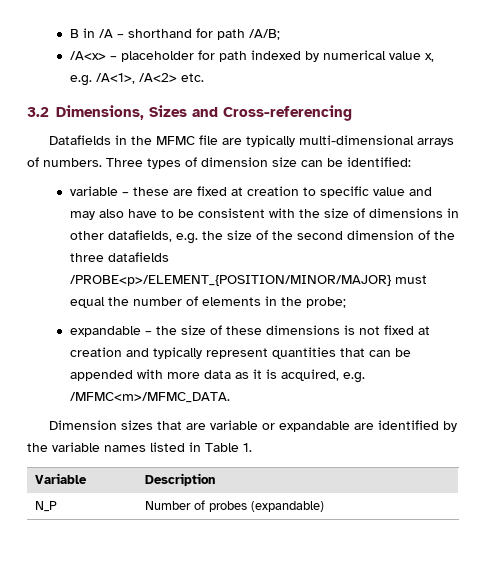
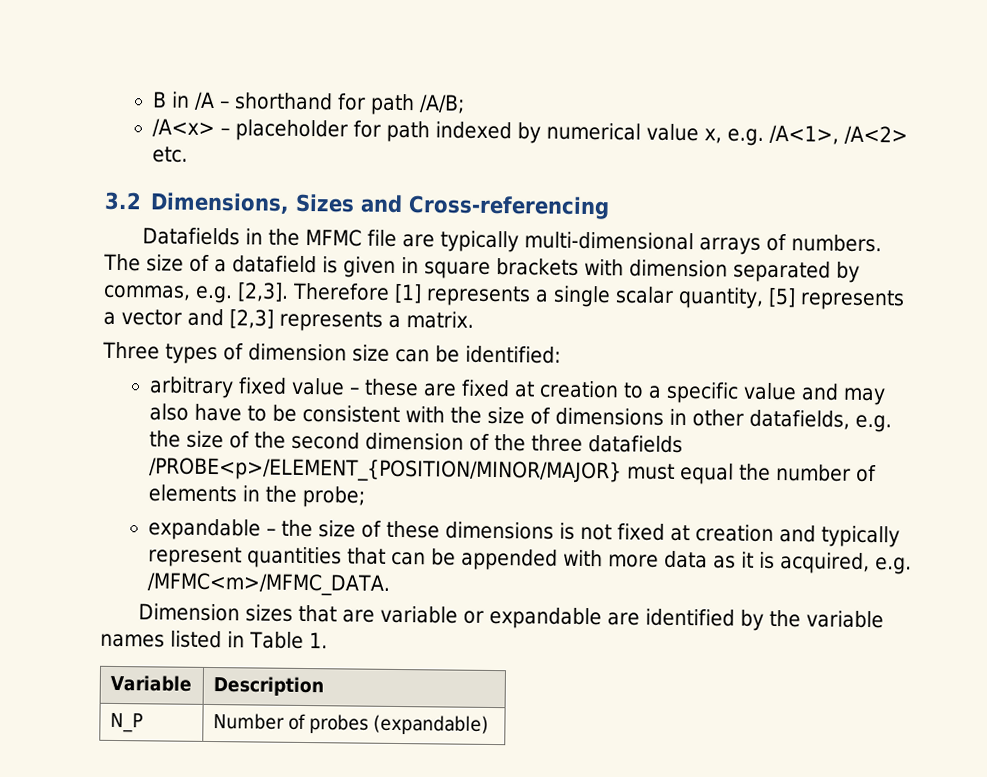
- Datafields in the MFMC file are typically multi-dimensional arrays of numbers. Three types of dimension size can be identified:
+ Datafields in the MFMC file are typically multi-dimensional arrays of numbers. The size of a datafield is given in square brackets with dimension separated by commas, e.g. [2,3]. Therefore [1] represents a single scalar quantity, [5] represents a vector and [2,3] represents a matrix.
+ Three types of dimension size can be identified:
- variable – these are fixed at creation to specific value and may also have to be consistent with the size of dimensions in other datafields, e.g. the size of the second dimension of the three datafields /PROBE<p>/ELEMENT_{POSITION/MINOR/MAJOR} must equal the number of elements in the probe;
+ arbitrary fixed value – these are fixed at creation to a specific value and may also have to be consistent with the size of dimensions in other datafields, e.g. the size of the second dimension of the three datafields /PROBE<p>/ELEMENT_{POSITION/MINOR/MAJOR} must equal the number of elements in the probe;

